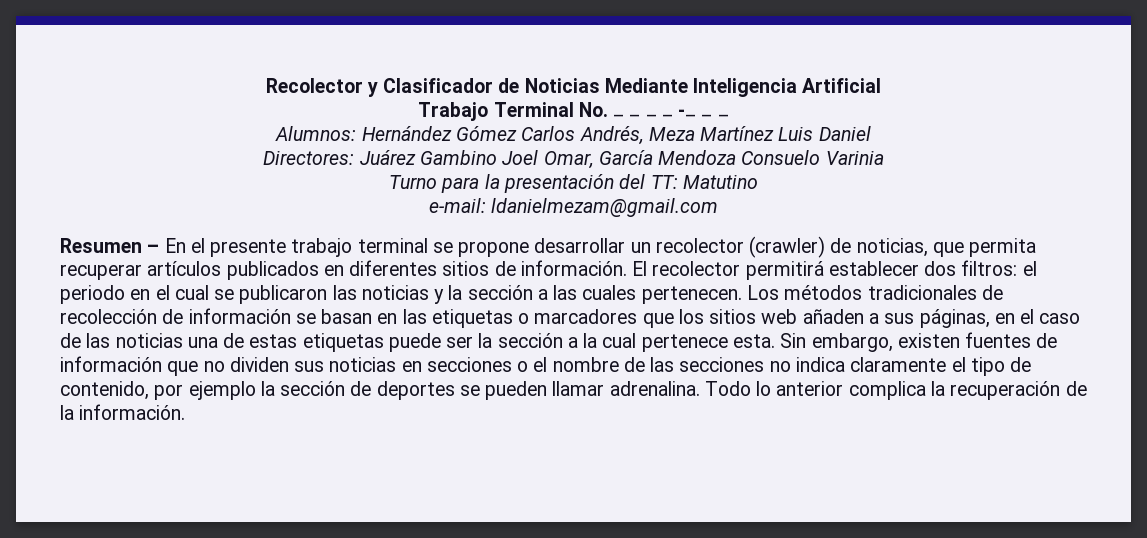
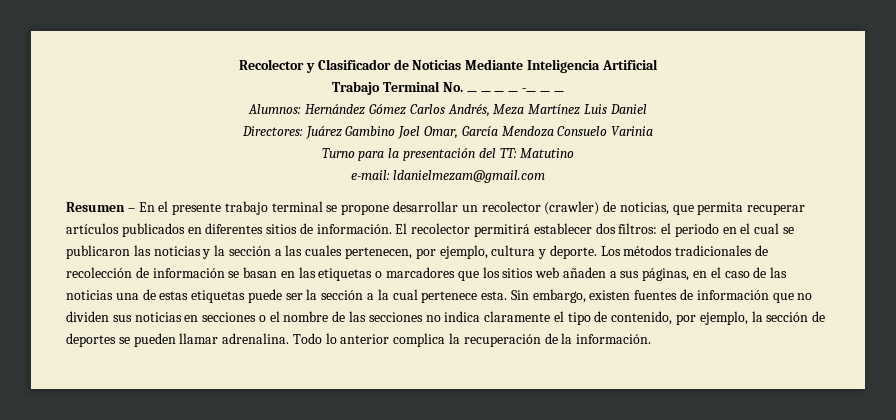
- El recolector permitirá establecer dos filtros: el periodo en el cual se publicaron las noticias y la sección a las cuales pertenecen.
+ El recolector permitirá establecer dos filtros: el periodo en el cual se publicaron las noticias y la sección a las cuales pertenecen, por ejemplo, cultura y deporte.
- Sin embargo, existen fuentes de información que no dividen sus noticias en secciones o el nombre de las secciones no indica claramente el tipo de contenido, por ejemplo la sección de deportes se pueden llamar adrenalina.
+ Sin embargo, existen fuentes de información que no dividen sus noticias en secciones o el nombre de las secciones no indica claramente el tipo de contenido, por ejemplo, la sección de deportes se pueden llamar adrenalina.

